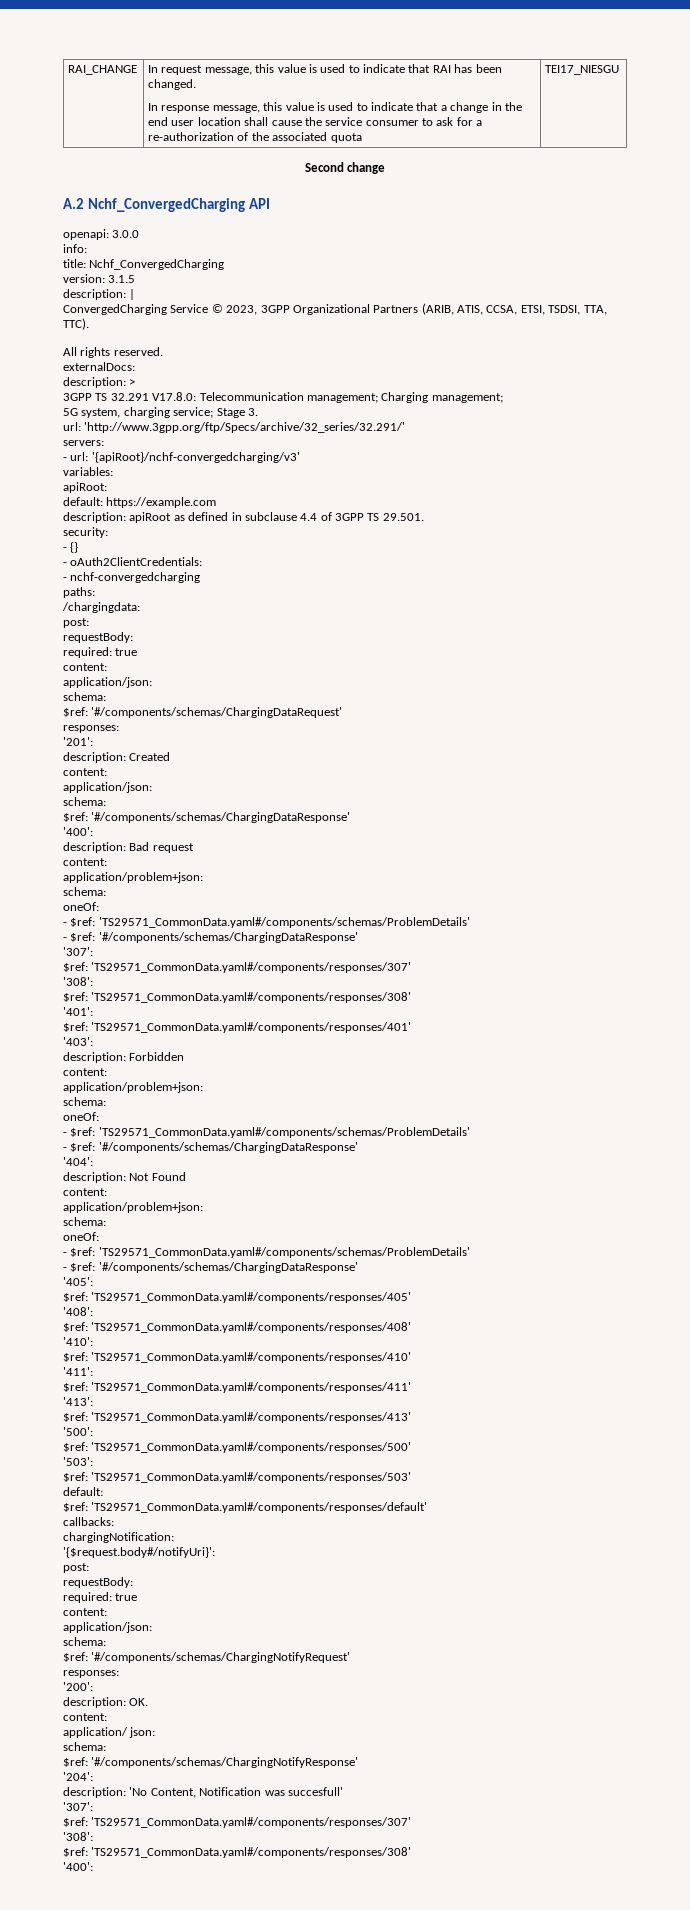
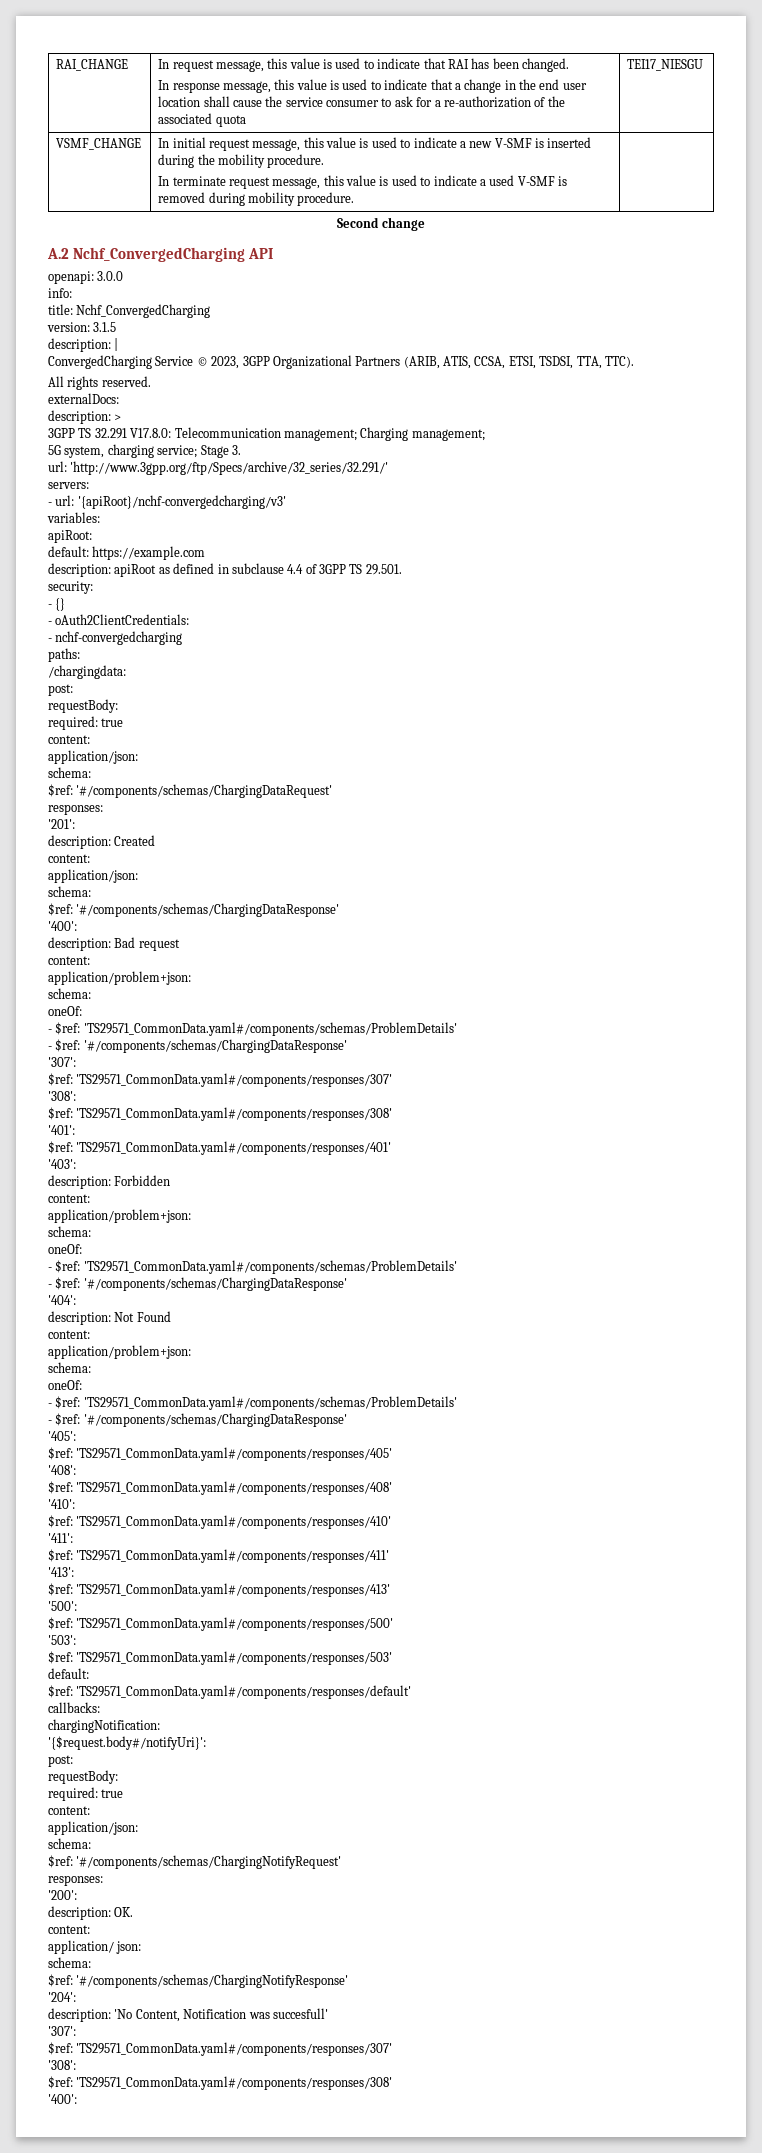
+ VSMF_CHANGE | In initial request message, this value is used to indicate a new V-SMF is inserted during the mobility procedure.
+ In terminate request message, this value is used to indicate a used V-SMF is removed during mobility procedure. |

